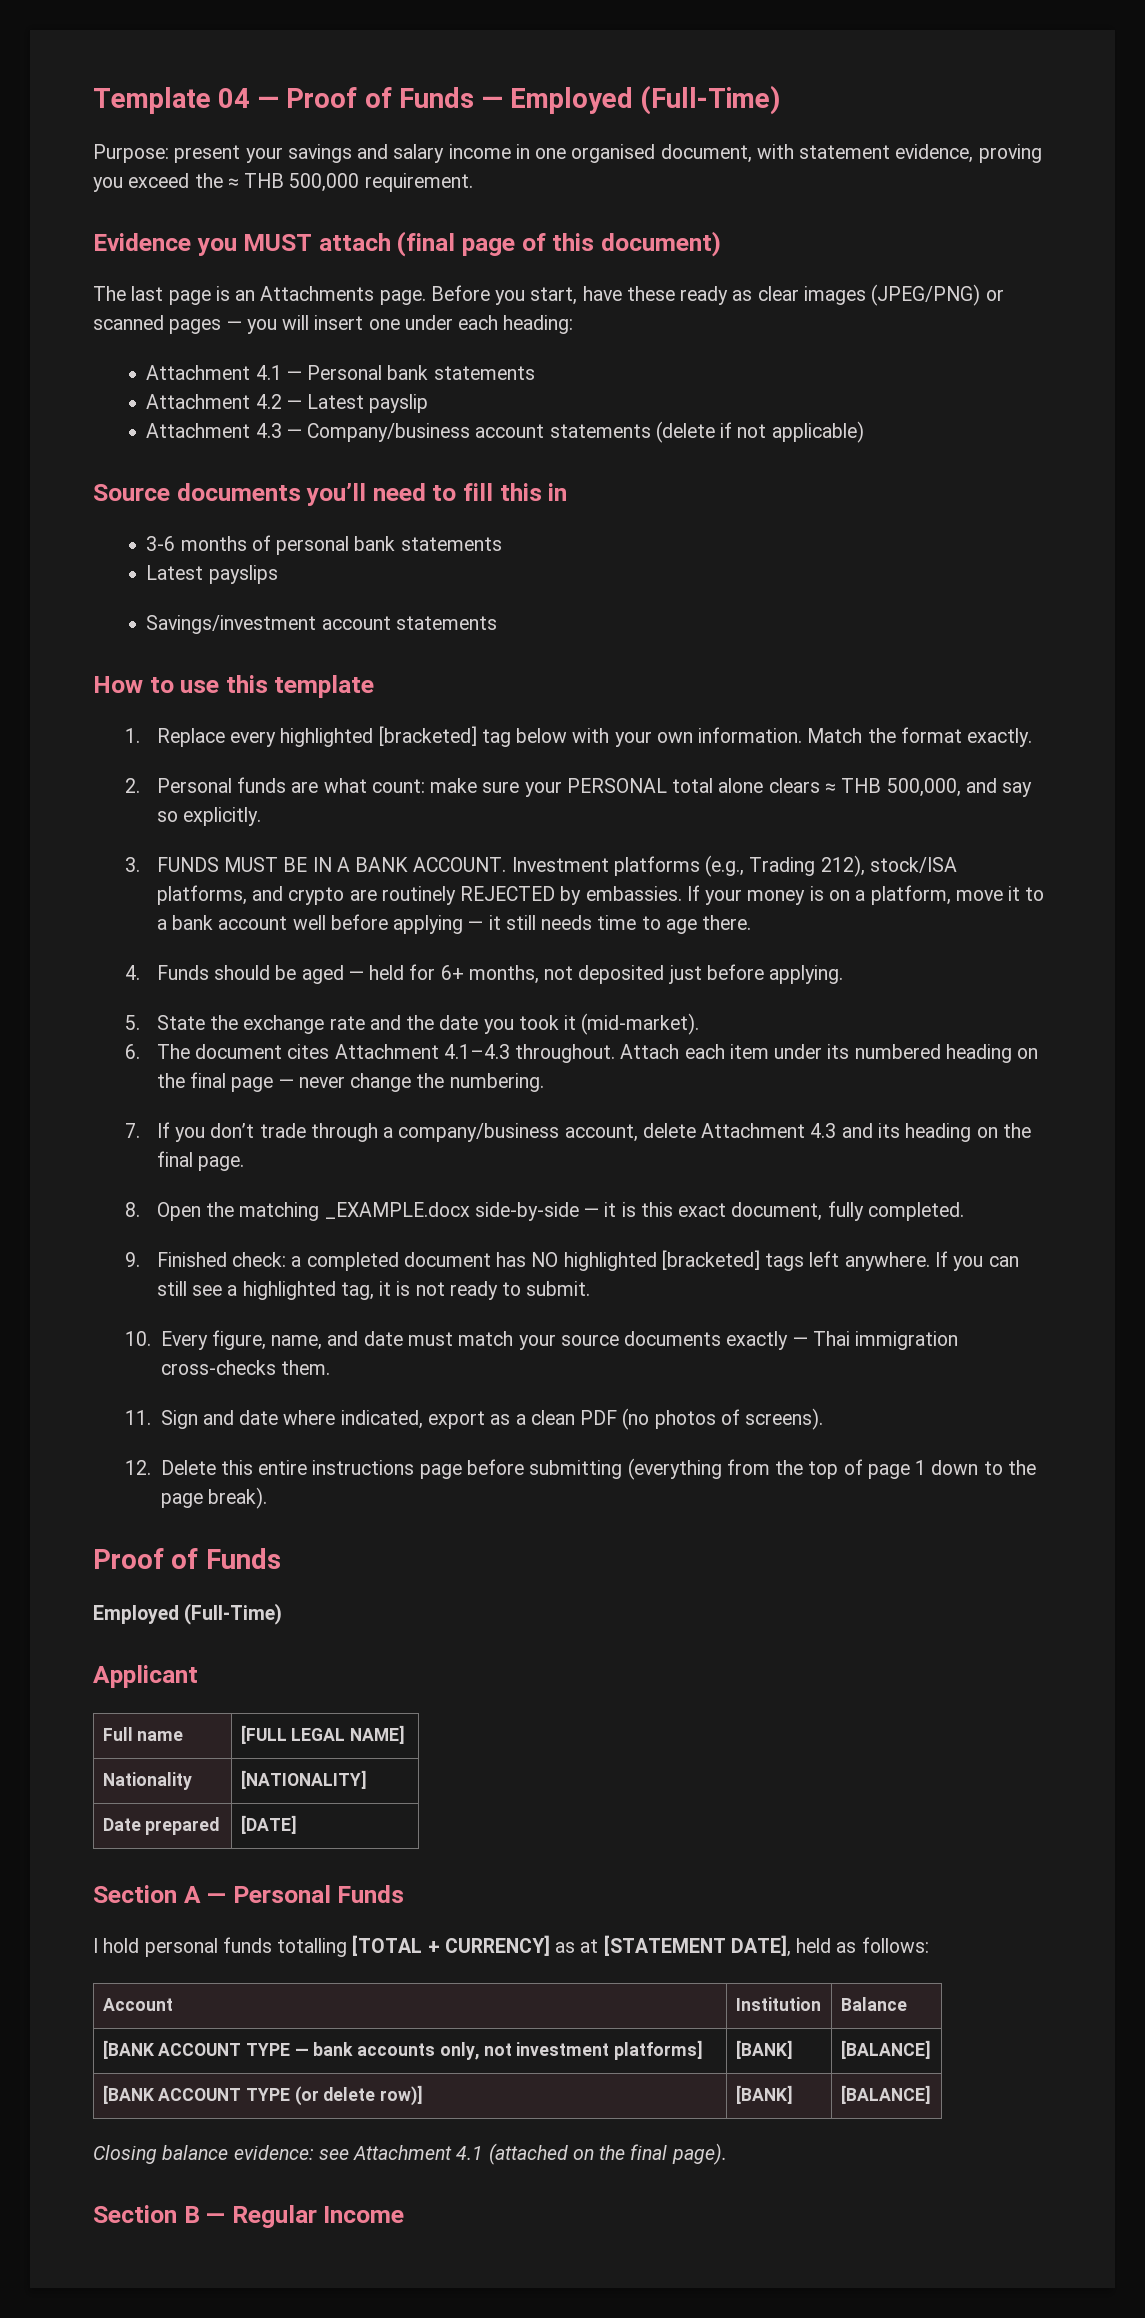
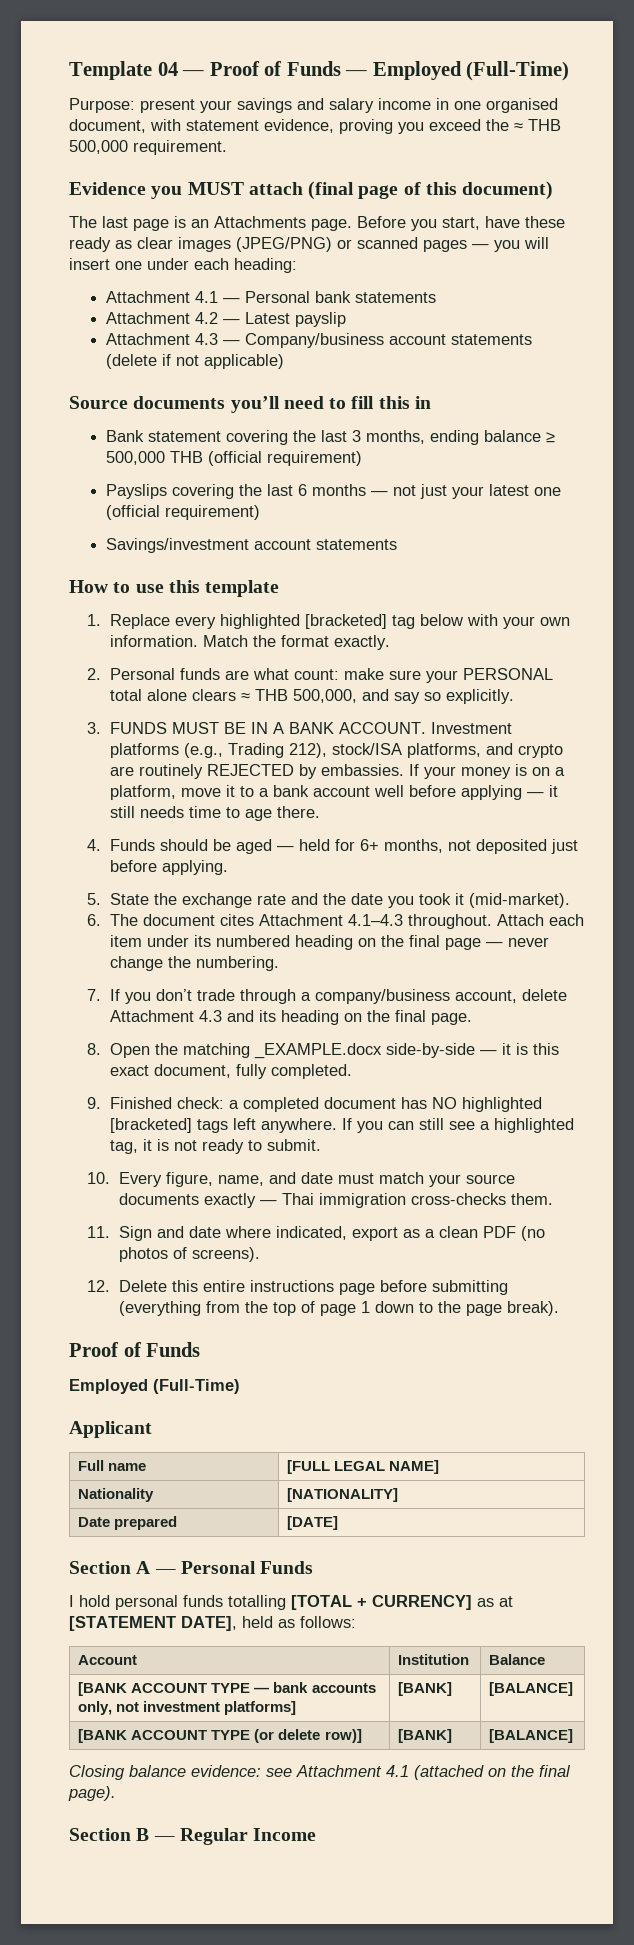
- 3-6 months of personal bank statements
- Latest payslips
+ Bank statement covering the last 3 months, ending balance ≥ 500,000 THB (official requirement)
+ Payslips covering the last 6 months — not just your latest one (official requirement)

